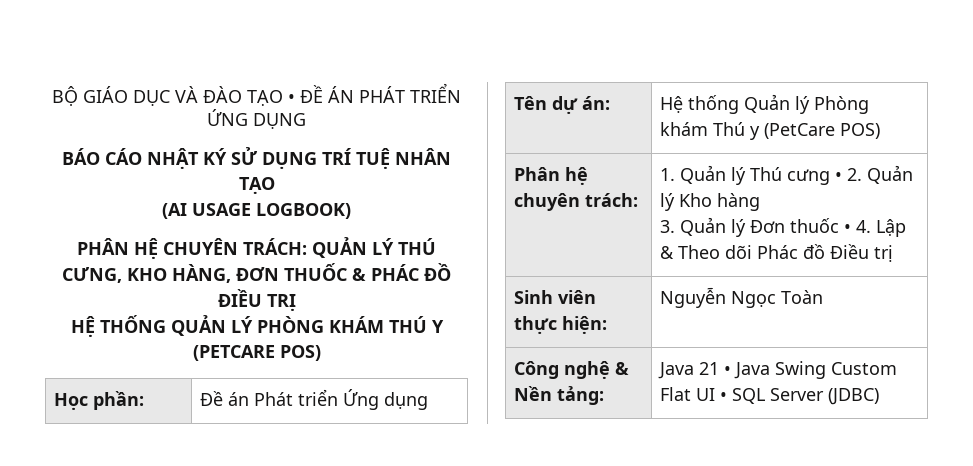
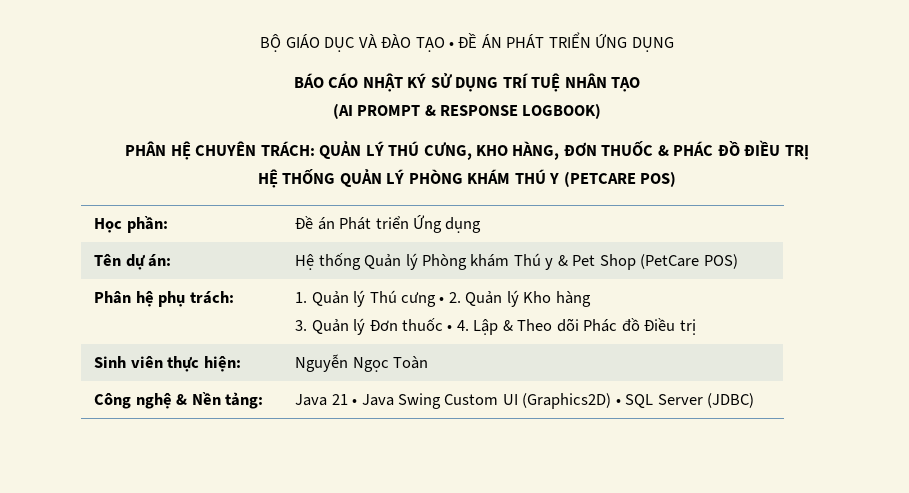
- (AI USAGE LOGBOOK)
+ (AI PROMPT & RESPONSE LOGBOOK)
- Tên dự án: | Hệ thống Quản lý Phòng khám Thú y (PetCare POS)
+ Tên dự án: | Hệ thống Quản lý Phòng khám Thú y & Pet Shop (PetCare POS)
- Phân hệ chuyên trách: | 1. Quản lý Thú cưng • 2. Quản lý Kho hàng
+ Phân hệ phụ trách: | 1. Quản lý Thú cưng • 2. Quản lý Kho hàng
- Công nghệ & Nền tảng: | Java 21 • Java Swing Custom Flat UI • SQL Server (JDBC)
+ Công nghệ & Nền tảng: | Java 21 • Java Swing Custom UI (Graphics2D) • SQL Server (JDBC)

